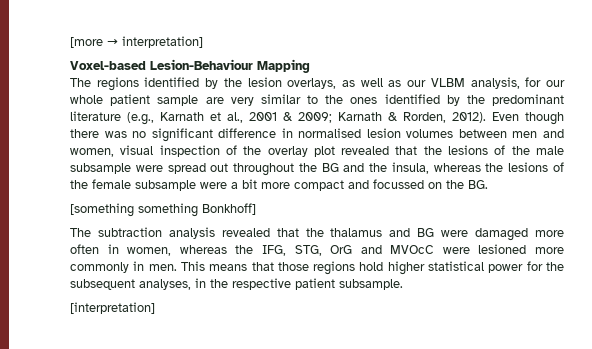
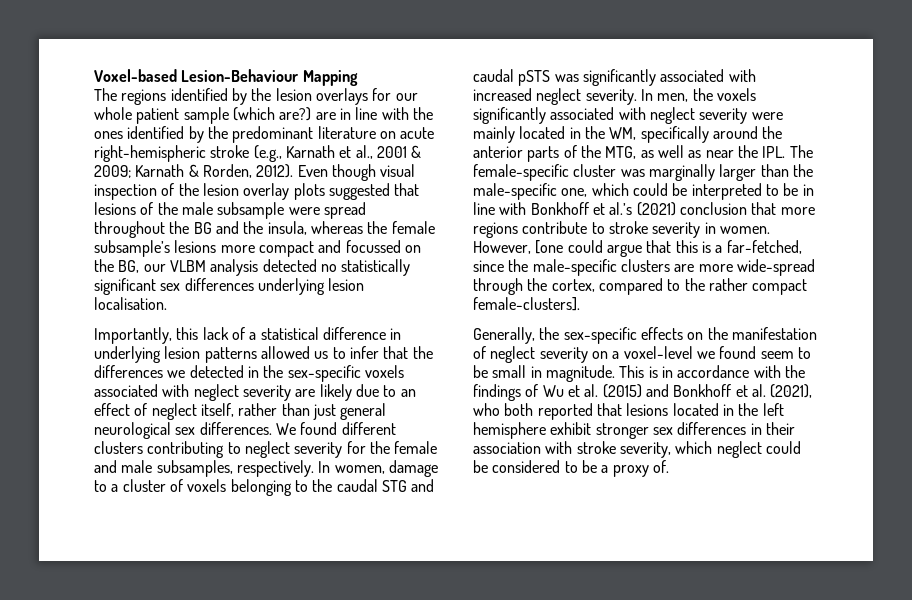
- [more → interpretation]
- The regions identified by the lesion overlays, as well as our VLBM analysis, for our whole patient sample are very similar to the ones identified by the predominant literature (e.g., Karnath et al., 2001 & 2009; Karnath & Rorden, 2012).
+ The regions identified by the lesion overlays for our whole patient sample (which are?) are in line with the ones identified by the predominant literature on acute right-hemispheric stroke (e.g., Karnath et al., 2001 & 2009; Karnath & Rorden, 2012).
- Even though there was no significant difference in normalised lesion volumes between men and women, visual inspection of the overlay plot revealed that the lesions of the male subsample were spread out throughout the BG and the insula, whereas the lesions of the female subsample were a bit more compact and focussed on the BG.
- [something something Bonkhoff]
- The subtraction analysis revealed that the thalamus and BG were damaged more often in women, whereas the IFG, STG, OrG and MVOcC were lesioned more commonly in men. This means that those regions hold higher statistical power for the subsequent analyses, in the respective patient subsample.
- [interpretation]
+ Even though visual inspection of the lesion overlay plots suggested that lesions of the male subsample were spread throughout the BG and the insula, whereas the female subsample’s lesions more compact and focussed on the BG, our VLBM analysis detected no statistically significant sex differences underlying lesion localisation.
+ Importantly, this lack of a statistical difference in underlying lesion patterns allowed us to infer that the differences we detected in the sex-specific voxels associated with neglect severity are likely due to an effect of neglect itself, rather than just general neurological sex differences. We found different clusters contributing to neglect severity for the female and male subsamples, respectively. In women, damage to a cluster of voxels belonging to the caudal STG and caudal pSTS was significantly associated with increased neglect severity. In men, the voxels significantly associated with neglect severity were mainly located in the WM, specifically around the anterior parts of the MTG, as well as near the IPL. The female-specific cluster was marginally larger than the male-specific one, which could be interpreted to be in line with Bonkhoff et al.’s (2021) conclusion that more regions contribute to stroke severity in women. However, [one could argue that this is a far-fetched, since the male-specific clusters are more wide-spread through the cortex, compared to the rather compact female-clusters].
+ Generally, the sex-specific effects on the manifestation of neglect severity on a voxel-level we found seem to be small in magnitude. This is in accordance with the findings of Wu et al. (2015) and Bonkhoff et al. (2021), who both reported that lesions located in the left hemisphere exhibit stronger sex differences in their association with stroke severity, which neglect could be considered to be a proxy of.

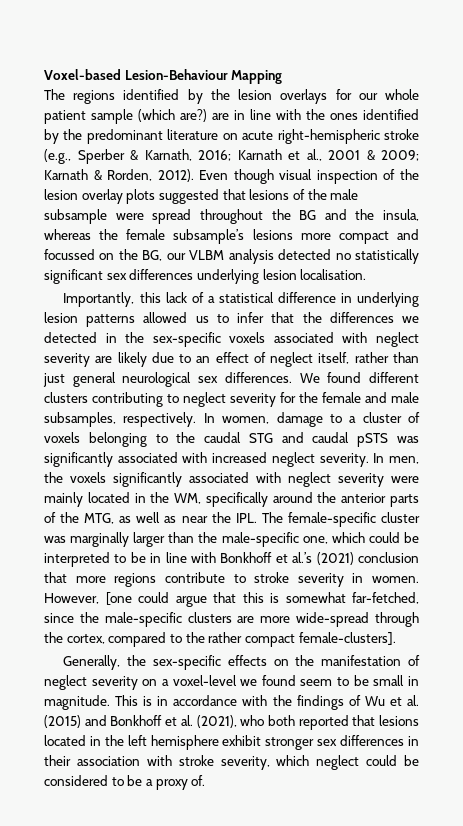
- The regions identified by the lesion overlays for our whole patient sample (which are?) are in line with the ones identified by the predominant literature on acute right-hemispheric stroke (e.g., Karnath et al., 2001 & 2009; Karnath & Rorden, 2012).
+ The regions identified by the lesion overlays for our whole patient sample (which are?) are in line with the ones identified by the predominant literature on acute right-hemispheric stroke (e.g., Sperber & Karnath, 2016; Karnath et al., 2001 & 2009; Karnath & Rorden, 2012).
- However, [one could argue that this is a far-fetched, since the male-specific clusters are more wide-spread through the cortex, compared to the rather compact female-clusters].
+ However, [one could argue that this is somewhat far-fetched, since the male-specific clusters are more wide-spread through the cortex, compared to the rather compact female-clusters].

